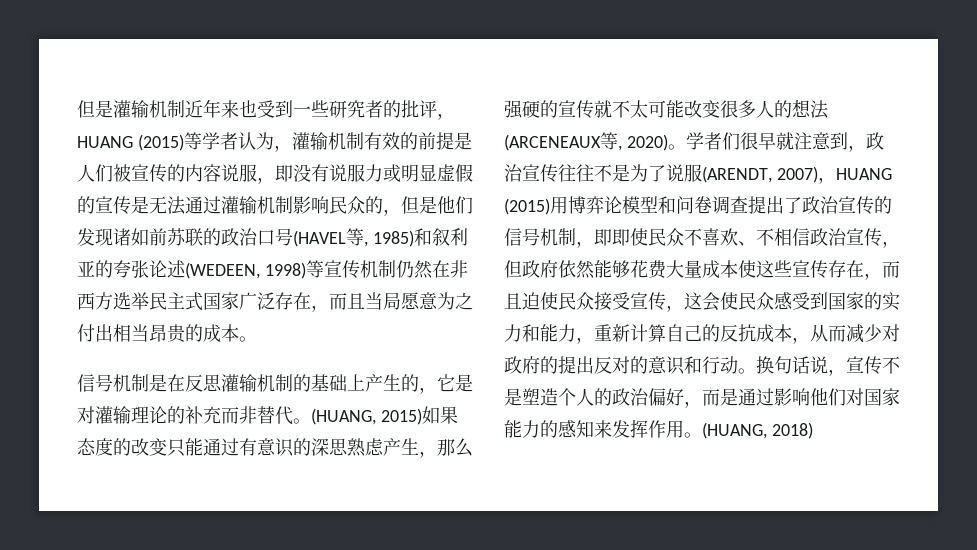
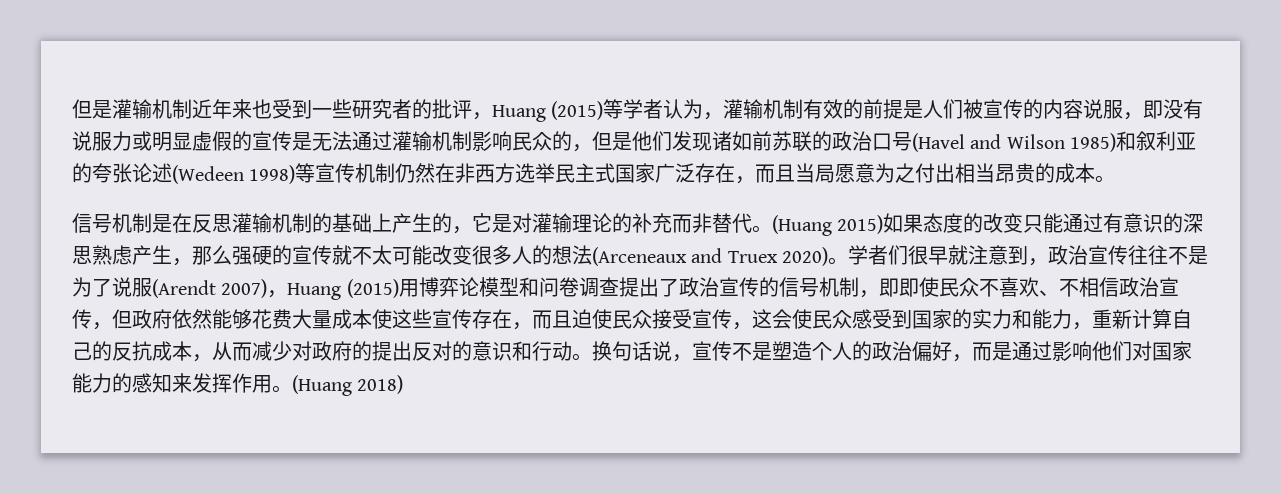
- 但是灌输机制近年来也受到一些研究者的批评，HUANG (2015)等学者认为，灌输机制有效的前提是人们被宣传的内容说服，即没有说服力或明显虚假的宣传是无法通过灌输机制影响民众的，但是他们发现诸如前苏联的政治口号(HAVEL等, 1985)和叙利亚的夸张论述(WEDEEN, 1998)等宣传机制仍然在非西方选举民主式国家广泛存在，而且当局愿意为之付出相当昂贵的成本。
+ 但是灌输机制近年来也受到一些研究者的批评，Huang (2015)等学者认为，灌输机制有效的前提是人们被宣传的内容说服，即没有说服力或明显虚假的宣传是无法通过灌输机制影响民众的，但是他们发现诸如前苏联的政治口号(Havel and Wilson 1985)和叙利亚的夸张论述(Wedeen 1998)等宣传机制仍然在非西方选举民主式国家广泛存在，而且当局愿意为之付出相当昂贵的成本。
- (HUANG, 2015)如果态度的改变只能通过有意识的深思熟虑产生，那么强硬的宣传就不太可能改变很多人的想法(ARCENEAUX等, 2020)。
+ (Huang 2015)如果态度的改变只能通过有意识的深思熟虑产生，那么强硬的宣传就不太可能改变很多人的想法(Arceneaux and Truex 2020)。
- 学者们很早就注意到，政治宣传往往不是为了说服(ARENDT, 2007)，HUANG (2015)用博弈论模型和问卷调查提出了政治宣传的信号机制，即即使民众不喜欢、不相信政治宣传，但政府依然能够花费大量成本使这些宣传存在，而且迫使民众接受宣传，这会使民众感受到国家的实力和能力，重新计算自己的反抗成本，从而减少对政府的提出反对的意识和行动。
+ 学者们很早就注意到，政治宣传往往不是为了说服(Arendt 2007)，Huang (2015)用博弈论模型和问卷调查提出了政治宣传的信号机制，即即使民众不喜欢、不相信政治宣传，但政府依然能够花费大量成本使这些宣传存在，而且迫使民众接受宣传，这会使民众感受到国家的实力和能力，重新计算自己的反抗成本，从而减少对政府的提出反对的意识和行动。
- (HUANG, 2018)
+ (Huang 2018)

